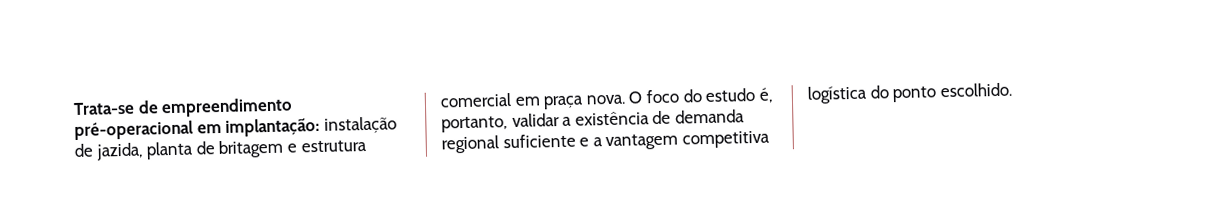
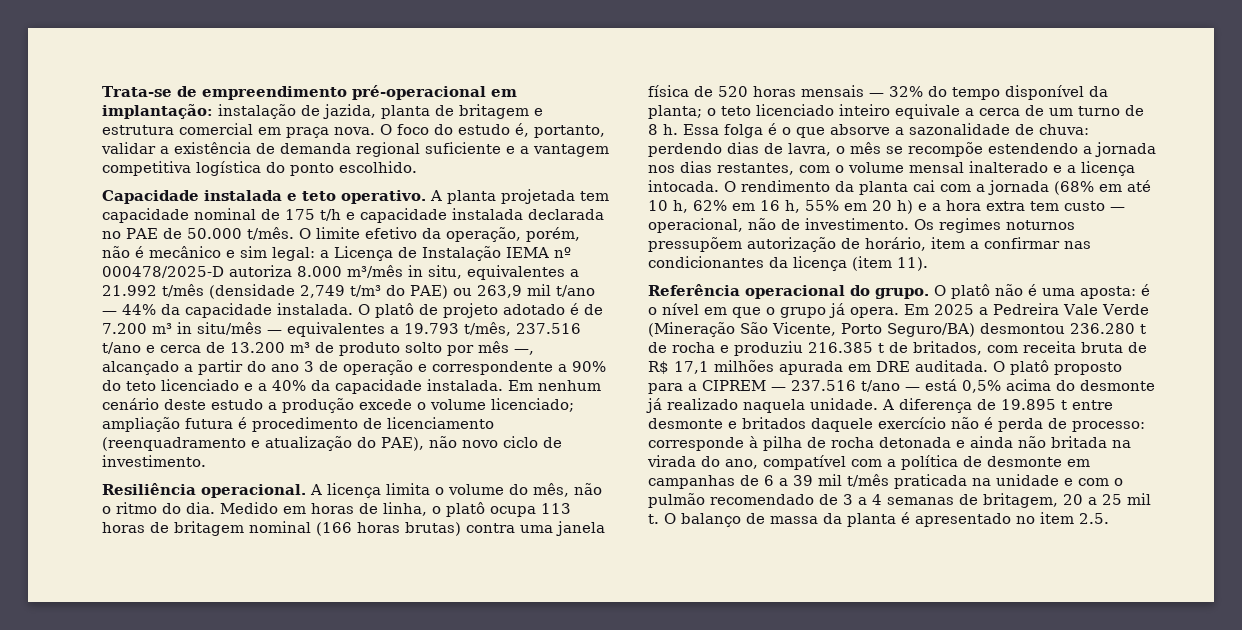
+ Capacidade instalada e teto operativo. A planta projetada tem capacidade nominal de 175 t/h e capacidade instalada declarada no PAE de 50.000 t/mês. O limite efetivo da operação, porém, não é mecânico e sim legal: a Licença de Instalação IEMA nº 000478/2025-D autoriza 8.000 m³/mês in situ, equivalentes a 21.992 t/mês (densidade 2,749 t/m³ do PAE) ou 263,9 mil t/ano — 44% da capacidade instalada. O platô de projeto adotado é de 7.200 m³ in situ/mês — equivalentes a 19.793 t/mês, 237.516 t/ano e cerca de 13.200 m³ de produto solto por mês —, alcançado a partir do ano 3 de operação e correspondente a 90% do teto licenciado e a 40% da capacidade instalada. Em nenhum cenário deste estudo a produção excede o volume licenciado; ampliação futura é procedimento de licenciamento (reenquadramento e atualização do PAE), não novo ciclo de investimento.
+ Resiliência operacional. A licença limita o volume do mês, não o ritmo do dia. Medido em horas de linha, o platô ocupa 113 horas de britagem nominal (166 horas brutas) contra uma janela física de 520 horas mensais — 32% do tempo disponível da planta; o teto licenciado inteiro equivale a cerca de um turno de 8 h. Essa folga é o que absorve a sazonalidade de chuva: perdendo dias de lavra, o mês se recompõe estendendo a jornada nos dias restantes, com o volume mensal inalterado e a licença intocada. O rendimento da planta cai com a jornada (68% em até 10 h, 62% em 16 h, 55% em 20 h) e a hora extra tem custo — operacional, não de investimento. Os regimes noturnos pressupõem autorização de horário, item a confirmar nas condicionantes da licença (item 11).
+ Referência operacional do grupo. O platô não é uma aposta: é o nível em que o grupo já opera. Em 2025 a Pedreira Vale Verde (Mineração São Vicente, Porto Seguro/BA) desmontou 236.280 t de rocha e produziu 216.385 t de britados, com receita bruta de R$ 17,1 milhões apurada em DRE auditada. O platô proposto para a CIPREM — 237.516 t/ano — está 0,5% acima do desmonte já realizado naquela unidade. A diferença de 19.895 t entre desmonte e britados daquele exercício não é perda de processo: corresponde à pilha de rocha detonada e ainda não britada na virada do ano, compatível com a política de desmonte em campanhas de 6 a 39 mil t/mês praticada na unidade e com o pulmão recomendado de 3 a 4 semanas de britagem, 20 a 25 mil t. O balanço de massa da planta é apresentado no item 2.5.

